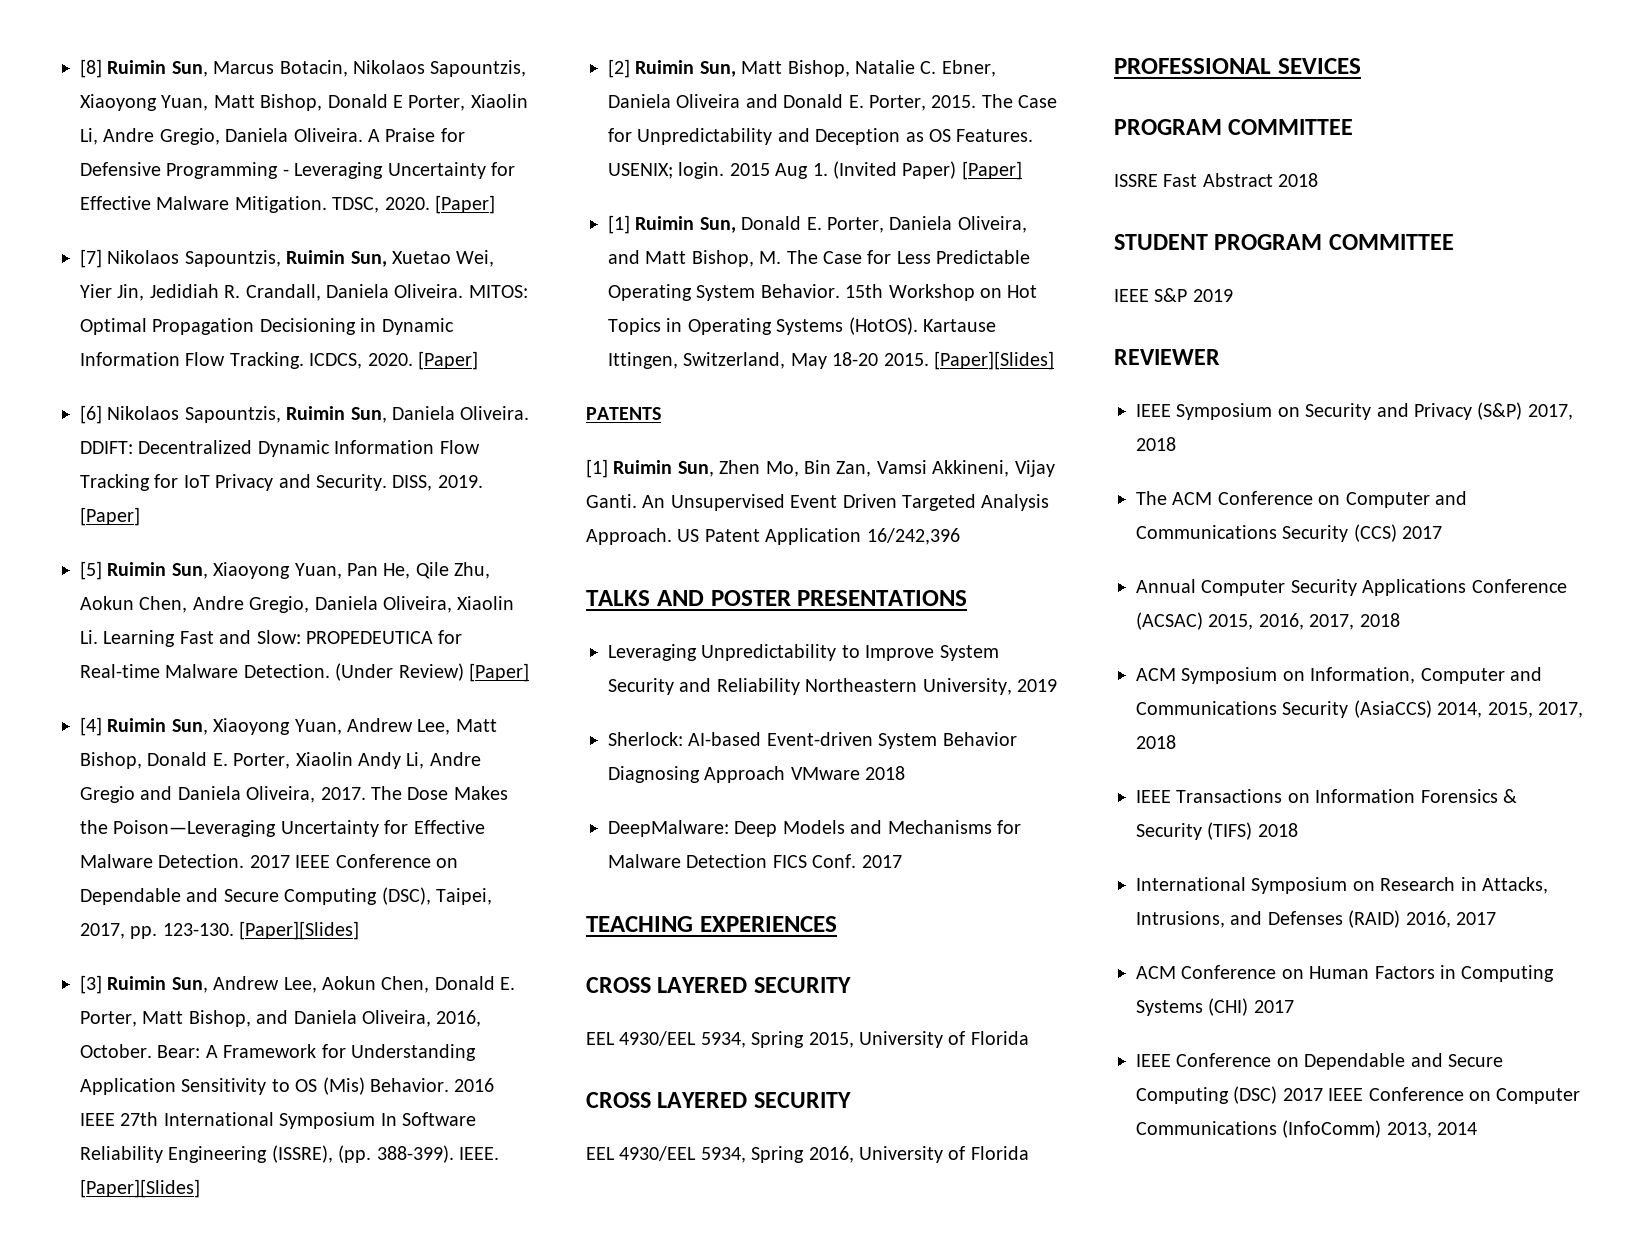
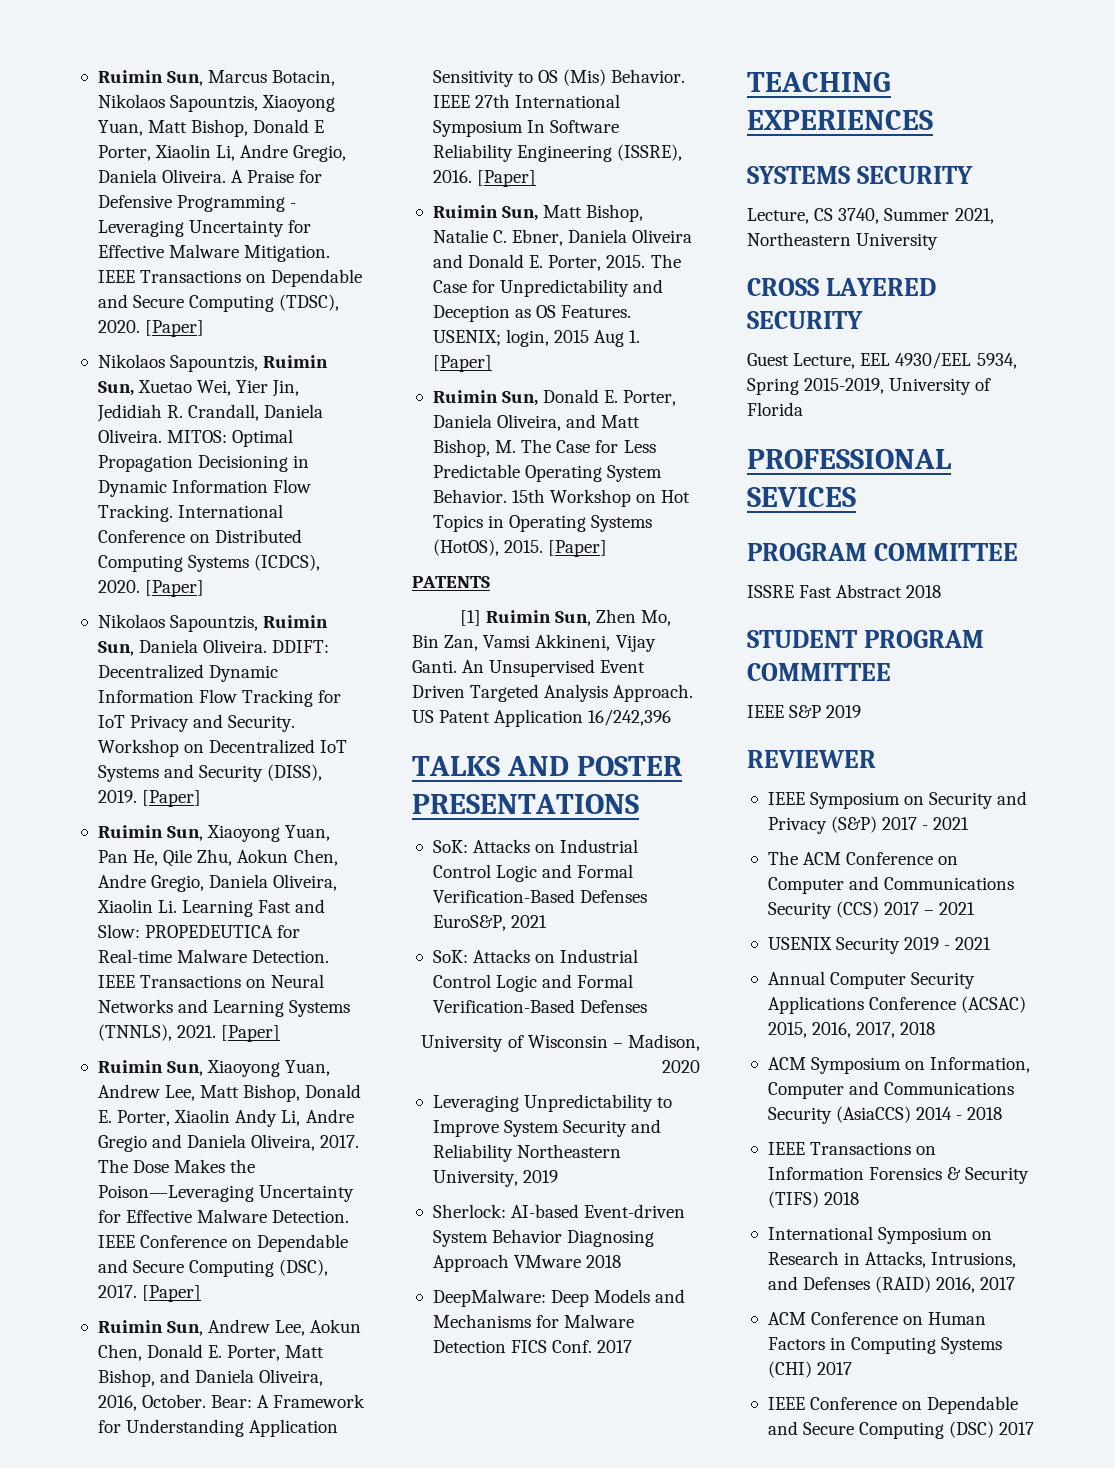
- [8] Ruimin Sun, Marcus Botacin, Nikolaos Sapountzis, Xiaoyong Yuan, Matt Bishop, Donald E Porter, Xiaolin Li, Andre Gregio, Daniela Oliveira.
+ Ruimin Sun, Marcus Botacin, Nikolaos Sapountzis, Xiaoyong Yuan, Matt Bishop, Donald E Porter, Xiaolin Li, Andre Gregio, Daniela Oliveira.
- TDSC, 2020. [Paper]
- [7] Nikolaos Sapountzis, Ruimin Sun, Xuetao Wei, Yier Jin, Jedidiah R. Crandall, Daniela Oliveira.
+ IEEE Transactions on Dependable and Secure Computing (TDSC), 2020. [Paper]
+ Nikolaos Sapountzis, Ruimin Sun, Xuetao Wei, Yier Jin, Jedidiah R. Crandall, Daniela Oliveira.
- ICDCS, 2020. [Paper]
- [6] Nikolaos Sapountzis, Ruimin Sun, Daniela Oliveira.
+ International Conference on Distributed Computing Systems (ICDCS), 2020. [Paper]
+ Nikolaos Sapountzis, Ruimin Sun, Daniela Oliveira.
- DISS, 2019.
+ Workshop on Decentralized IoT Systems and Security (DISS), 2019.
- [5] Ruimin Sun, Xiaoyong Yuan, Pan He, Qile Zhu, Aokun Chen, Andre Gregio, Daniela Oliveira, Xiaolin Li. Learning Fast and Slow: PROPEDEUTICA for Real-time Malware Detection.
+ Ruimin Sun, Xiaoyong Yuan, Pan He, Qile Zhu, Aokun Chen, Andre Gregio, Daniela Oliveira, Xiaolin Li. Learning Fast and Slow: PROPEDEUTICA for Real-time Malware Detection.
- (Under Review) [Paper]
- [4] Ruimin Sun, Xiaoyong Yuan, Andrew Lee, Matt Bishop, Donald E. Porter, Xiaolin Andy Li, Andre Gregio and Daniela Oliveira, 2017.
+ IEEE Transactions on Neural Networks and Learning Systems (TNNLS), 2021. [Paper]
+ Ruimin Sun, Xiaoyong Yuan, Andrew Lee, Matt Bishop, Donald E. Porter, Xiaolin Andy Li, Andre Gregio and Daniela Oliveira, 2017.
- 2017 IEEE Conference on Dependable and Secure Computing (DSC), Taipei, 2017, pp. 123-130. [Paper][Slides]
- [3] Ruimin Sun, Andrew Lee, Aokun Chen, Donald E. Porter, Matt Bishop, and Daniela Oliveira, 2016, October.
+ IEEE Conference on Dependable and Secure Computing (DSC), 2017. [Paper]
+ Ruimin Sun, Andrew Lee, Aokun Chen, Donald E. Porter, Matt Bishop, and Daniela Oliveira, 2016, October.
- 2016 IEEE 27th International Symposium In Software Reliability Engineering (ISSRE), (pp. 388-399). IEEE. [Paper][Slides]
- [2] Ruimin Sun, Matt Bishop, Natalie C. Ebner, Daniela Oliveira and Donald E. Porter, 2015.
+ IEEE 27th International Symposium In Software Reliability Engineering (ISSRE), 2016. [Paper]
+ Ruimin Sun, Matt Bishop, Natalie C. Ebner, Daniela Oliveira and Donald E. Porter, 2015.
- USENIX; login. 2015 Aug 1. (Invited Paper) [Paper]
- [1] Ruimin Sun, Donald E. Porter, Daniela Oliveira, and Matt Bishop, M. The Case for Less Predictable Operating System Behavior.
+ USENIX; login, 2015 Aug 1. [Paper]
+ Ruimin Sun, Donald E. Porter, Daniela Oliveira, and Matt Bishop, M. The Case for Less Predictable Operating System Behavior.
- 15th Workshop on Hot Topics in Operating Systems (HotOS). Kartause Ittingen, Switzerland, May 18-20 2015. [Paper][Slides]
+ 15th Workshop on Hot Topics in Operating Systems (HotOS), 2015. [Paper]
+ SoK: Attacks on Industrial Control Logic and Formal Verification-Based Defenses EuroS&P, 2021
+ SoK: Attacks on Industrial Control Logic and Formal Verification-Based Defenses
+ University of Wisconsin – Madison, 2020
  TEACHING EXPERIENCES
+ SYSTEMS SECURITY
+ Lecture, CS 3740, Summer 2021, Northeastern University
  CROSS LAYERED SECURITY
- EEL 4930/EEL 5934, Spring 2015, University of Florida
- CROSS LAYERED SECURITY
- EEL 4930/EEL 5934, Spring 2016, University of Florida
+ Guest Lecture, EEL 4930/EEL 5934, Spring 2015-2019, University of Florida
- IEEE Symposium on Security and Privacy (S&P) 2017, 2018
+ IEEE Symposium on Security and Privacy (S&P) 2017 - 2021
- The ACM Conference on Computer and Communications Security (CCS) 2017
+ The ACM Conference on Computer and Communications Security (CCS) 2017 – 2021
+ USENIX Security 2019 - 2021
- ACM Symposium on Information, Computer and Communications Security (AsiaCCS) 2014, 2015, 2017, 2018
+ ACM Symposium on Information, Computer and Communications Security (AsiaCCS) 2014 - 2018
- IEEE Conference on Dependable and Secure Computing (DSC) 2017 IEEE Conference on Computer Communications (InfoComm) 2013, 2014
+ IEEE Conference on Dependable and Secure Computing (DSC) 2017

